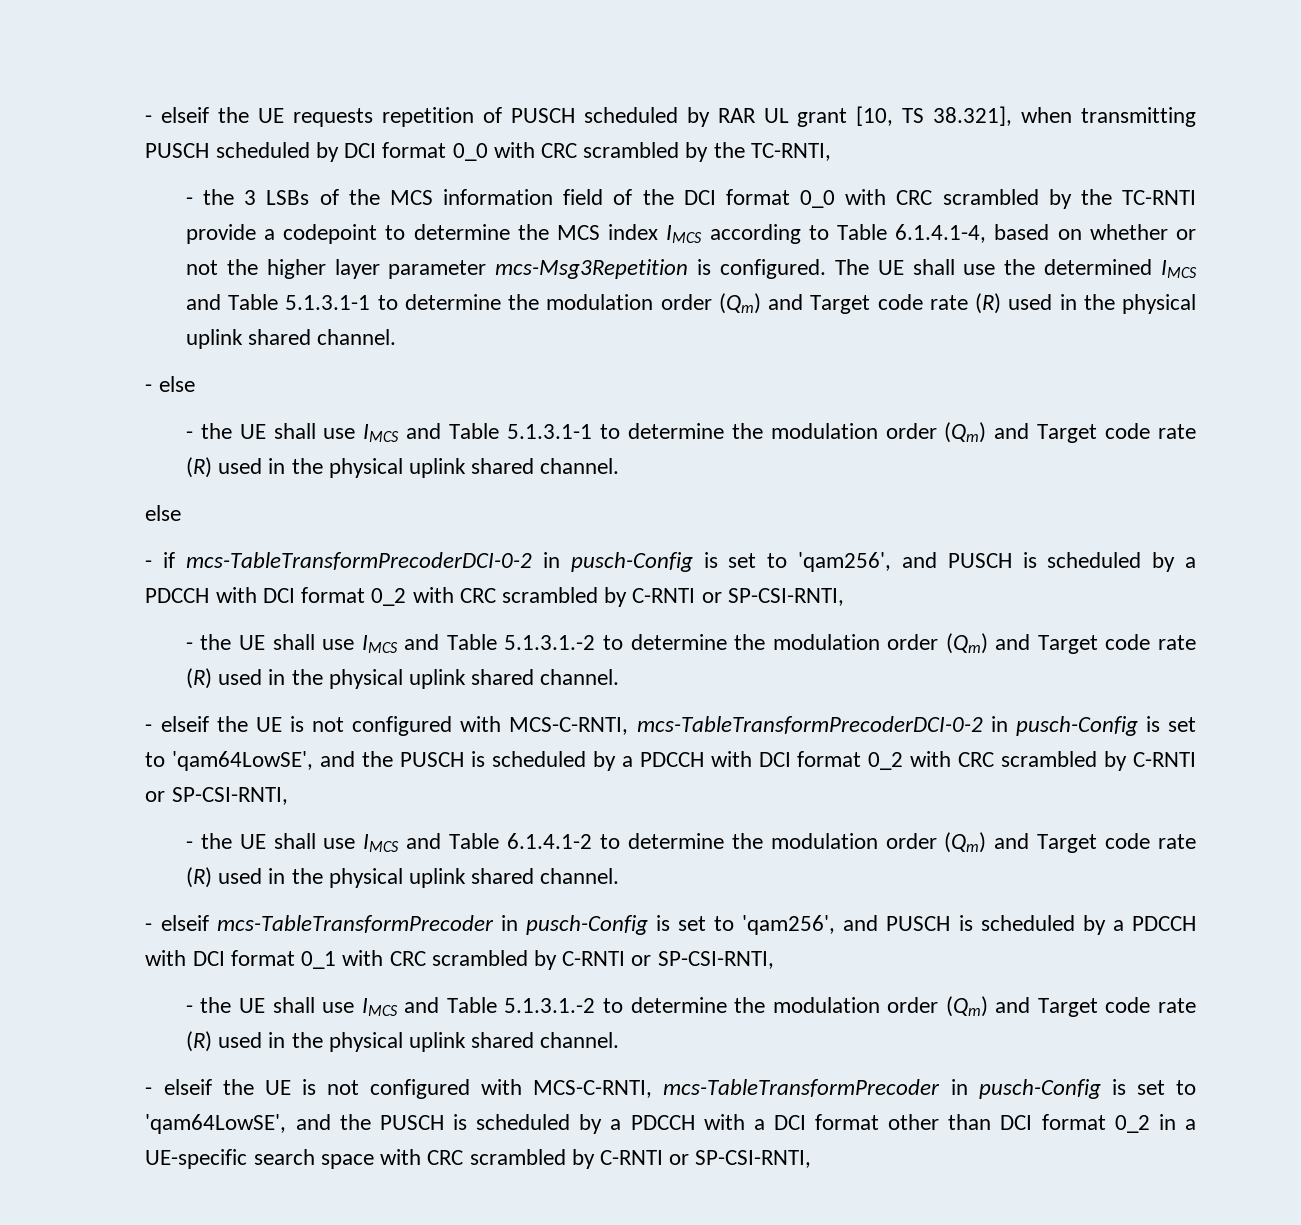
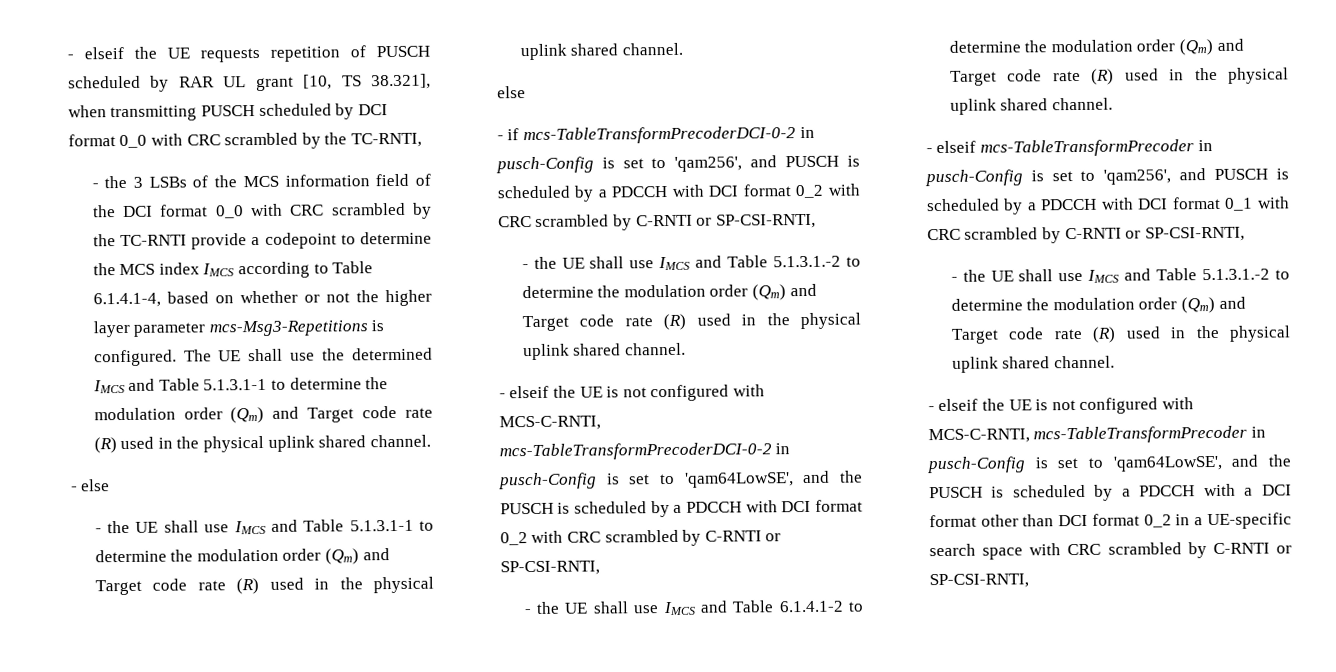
- - the 3 LSBs of the MCS information field of the DCI format 0_0 with CRC scrambled by the TC-RNTI provide a codepoint to determine the MCS index IMCS according to Table 6.1.4.1-4, based on whether or not the higher layer parameter mcs-Msg3Repetition is configured.
+ - the 3 LSBs of the MCS information field of the DCI format 0_0 with CRC scrambled by the TC-RNTI provide a codepoint to determine the MCS index IMCS according to Table 6.1.4.1-4, based on whether or not the higher layer parameter mcs-Msg3-Repetitions is configured.

